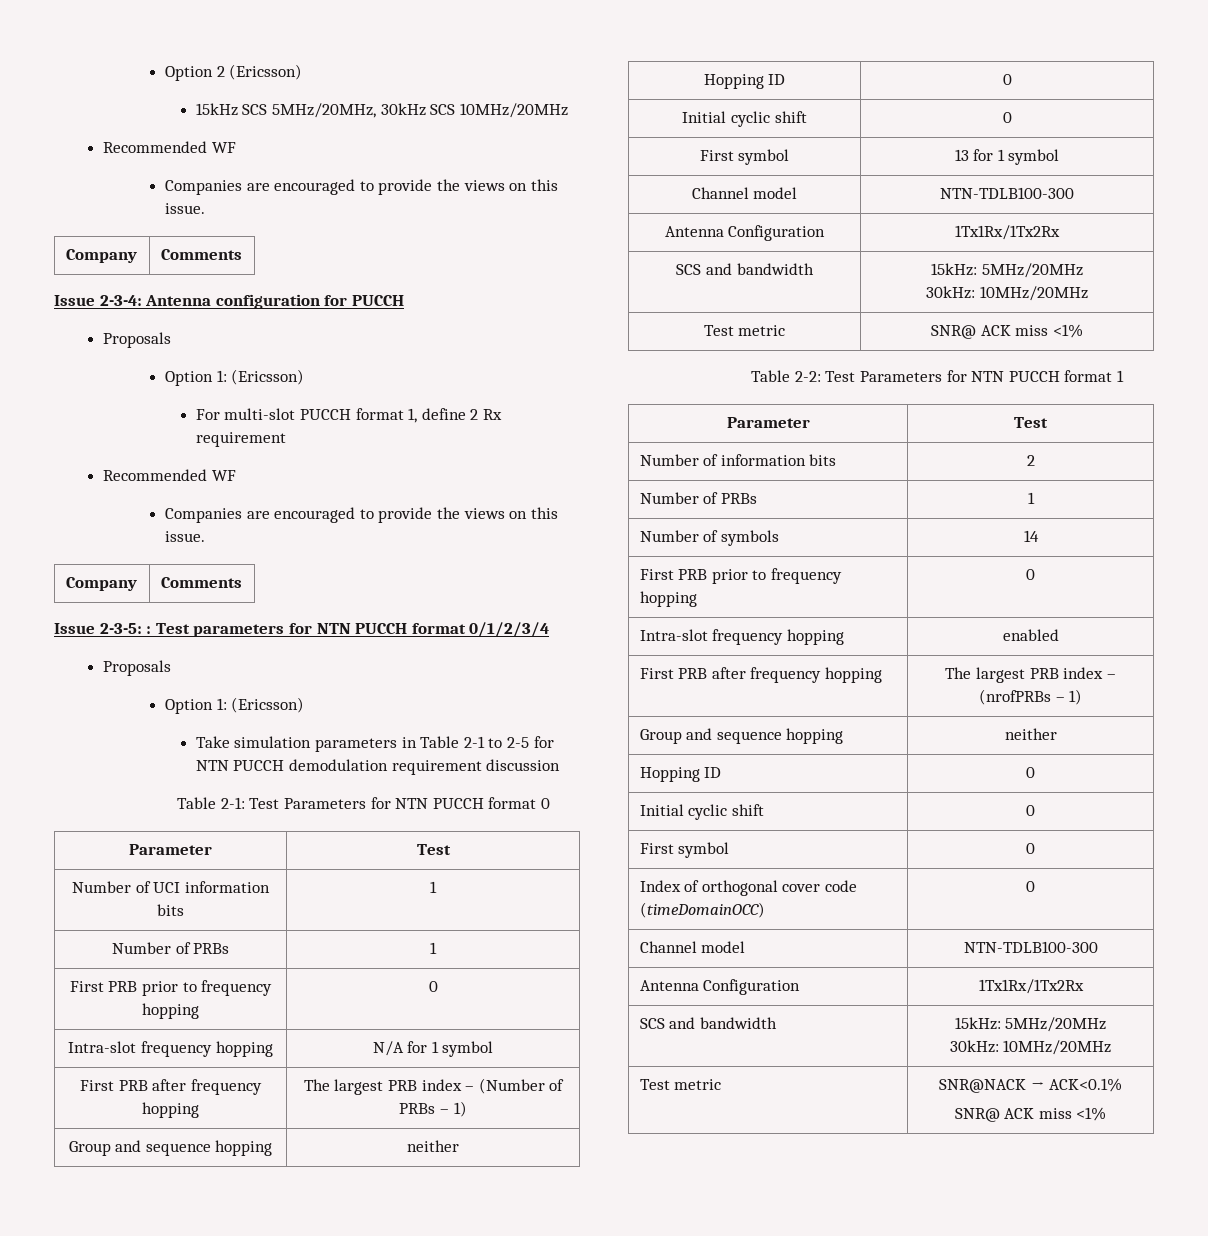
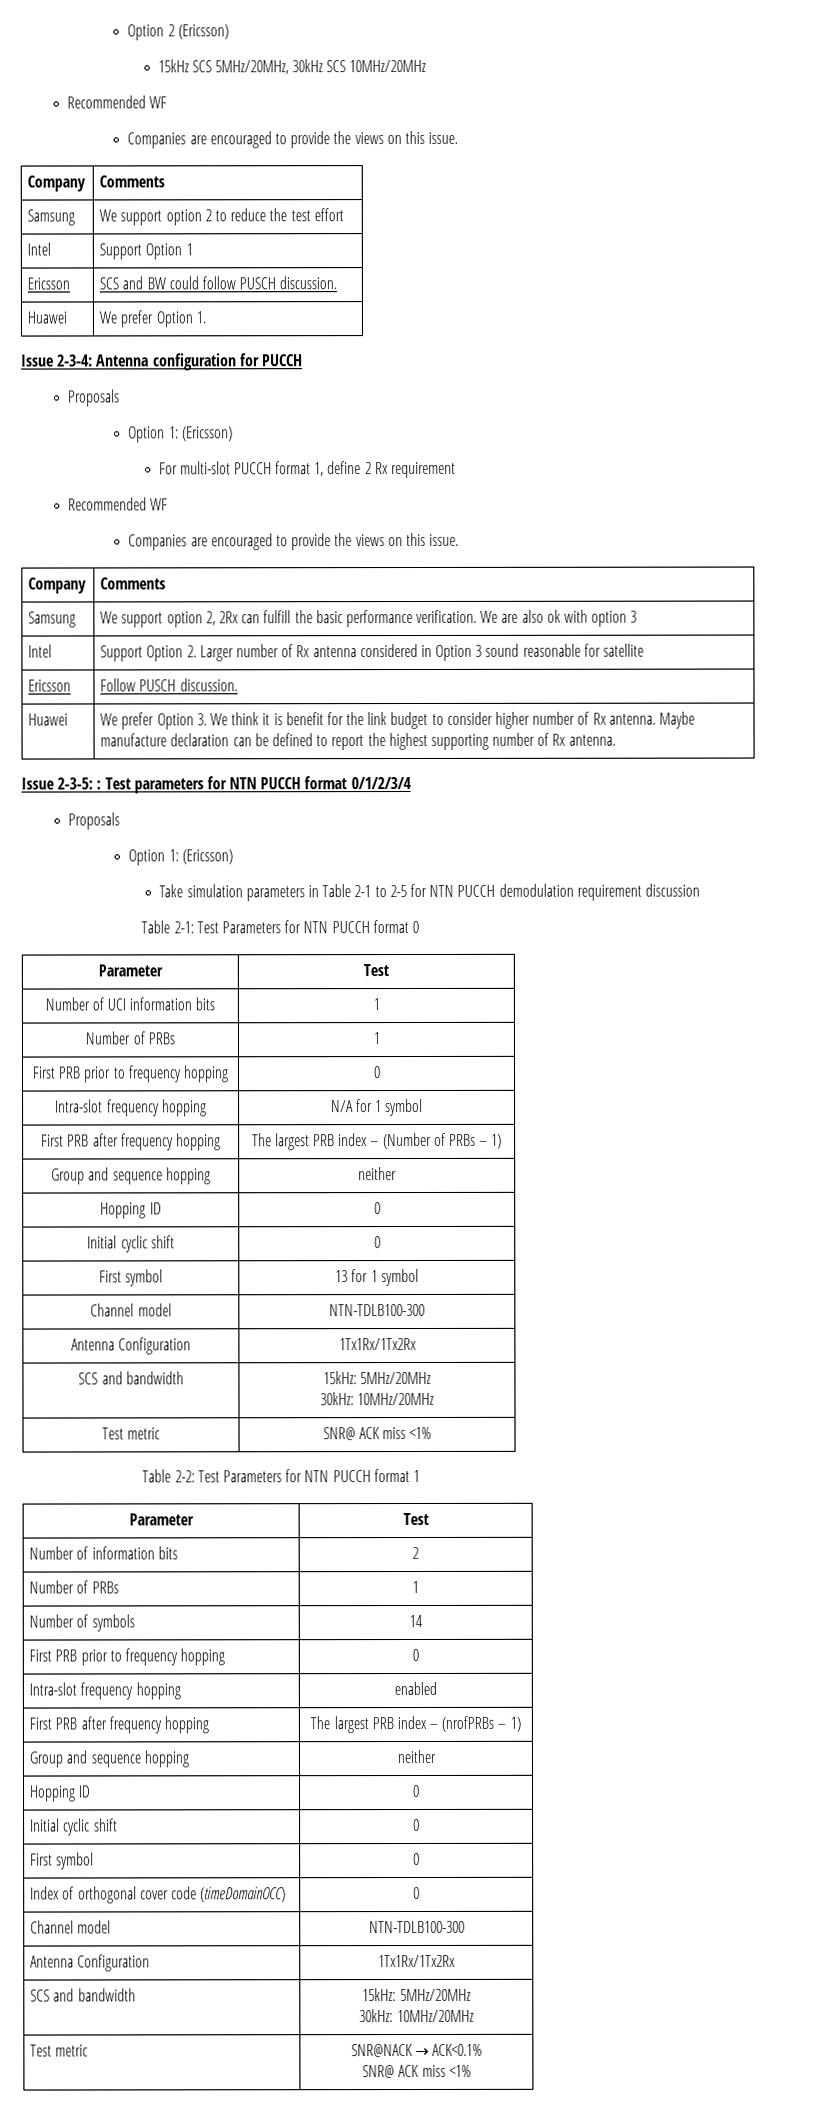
+ Samsung | We support option 2 to reduce the test effort
+ Intel | Support Option 1
+ Ericsson | SCS and BW could follow PUSCH discussion.
+ Huawei | We prefer Option 1.
+ Samsung | We support option 2, 2Rx can fulfill the basic performance verification. We are also ok with option 3
+ Intel | Support Option 2. Larger number of Rx antenna considered in Option 3 sound reasonable for satellite
+ Ericsson | Follow PUSCH discussion.
+ Huawei | We prefer Option 3. We think it is benefit for the link budget to consider higher number of Rx antenna. Maybe manufacture declaration can be defined to report the highest supporting number of Rx antenna.

